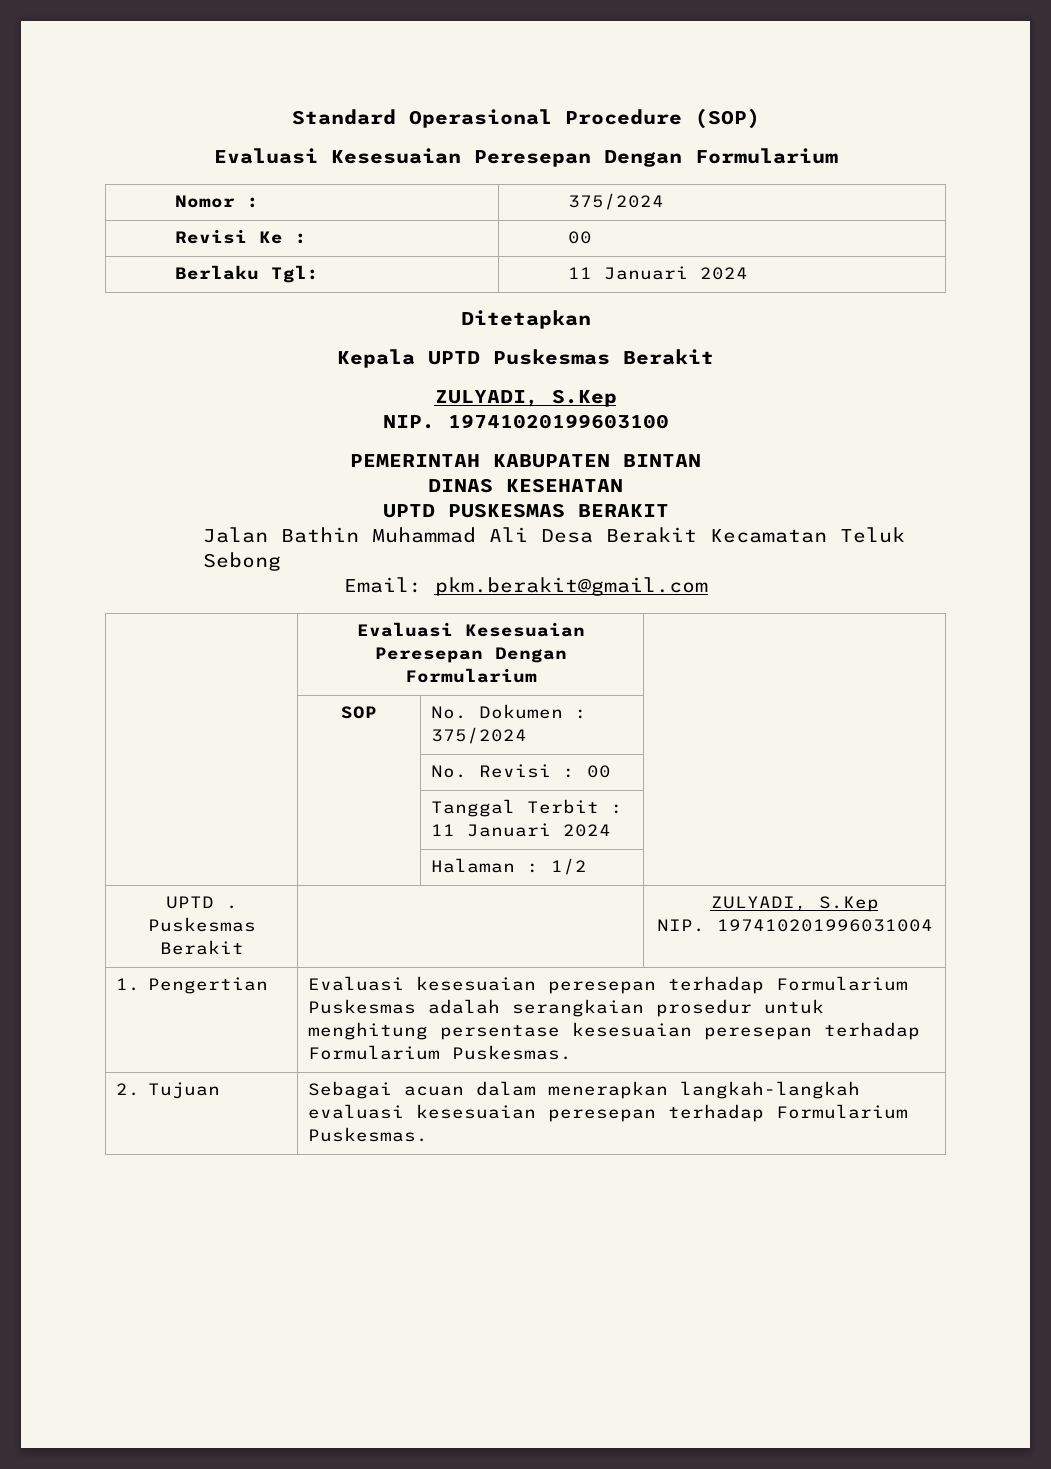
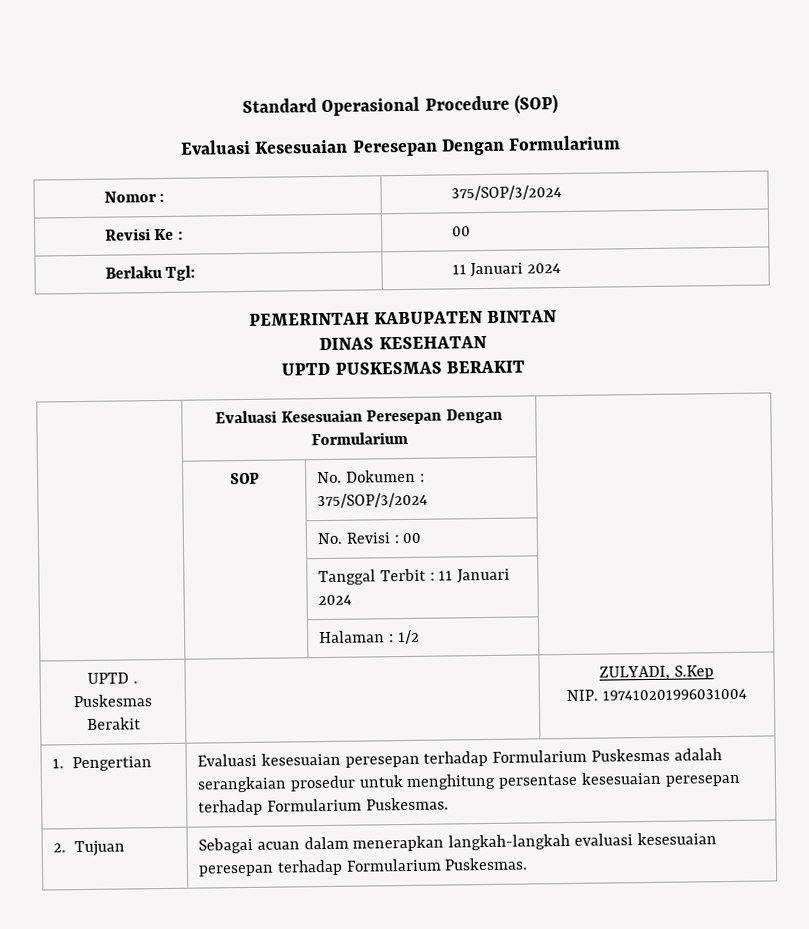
- Nomor : | 375/2024
+ Nomor : | 375/SOP/3/2024
- Ditetapkan
- Kepala UPTD Puskesmas Berakit
- ZULYADI, S.Kep
- NIP. 19741020199603100
- Jalan Bathin Muhammad Ali Desa Berakit Kecamatan Teluk Sebong
- Email: pkm.berakit@gmail.com
- | SOP | No. Dokumen : 375/2024 |
+ | SOP | No. Dokumen : 375/SOP/3/2024 |

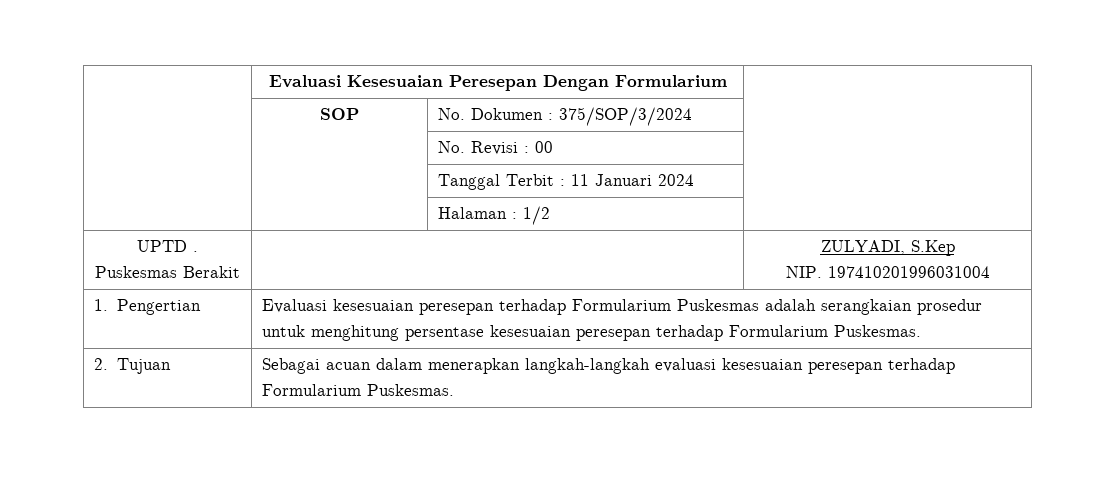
- Standard Operasional Procedure (SOP)
- Evaluasi Kesesuaian Peresepan Dengan Formularium
- Nomor : | 375/SOP/3/2024
- Revisi Ke : | 00
- Berlaku Tgl: | 11 Januari 2024
- PEMERINTAH KABUPATEN BINTAN
- DINAS KESEHATAN
- UPTD PUSKESMAS BERAKIT

